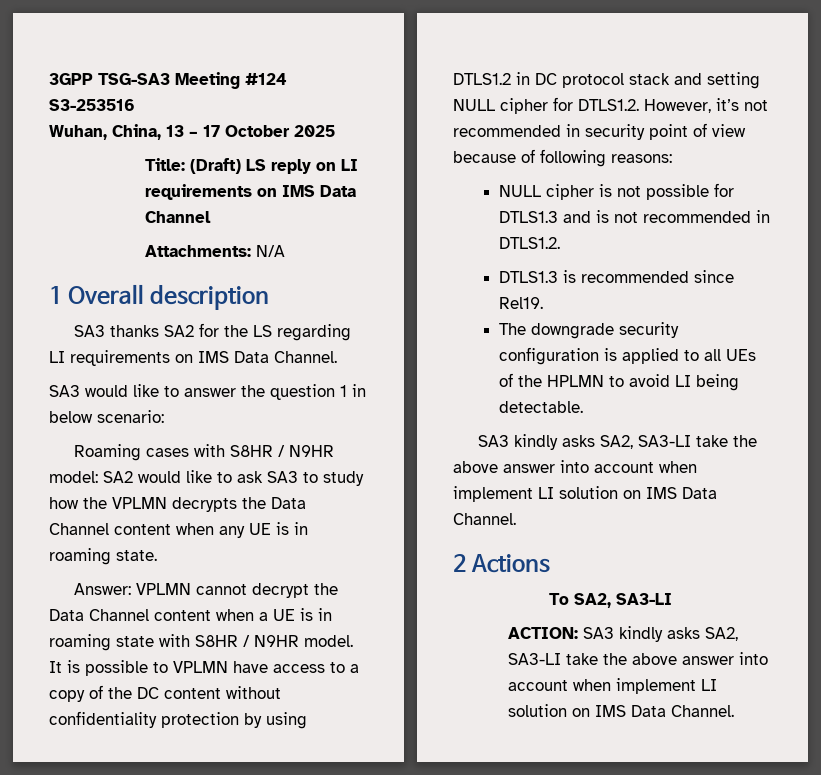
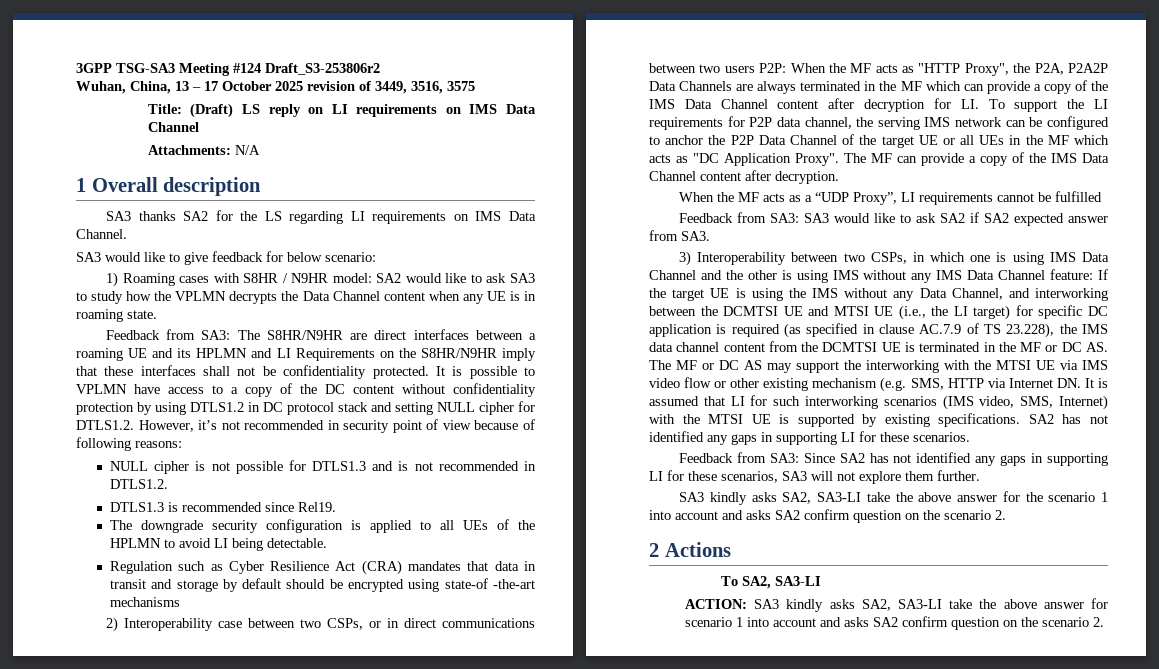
- 3GPP TSG-SA3 Meeting #124 S3-253516
+ 3GPP TSG-SA3 Meeting #124 Draft_S3-253806r2
- Wuhan, China, 13 – 17 October 2025
+ Wuhan, China, 13 – 17 October 2025 revision of 3449, 3516, 3575
- SA3 would like to answer the question 1 in below scenario:
+ SA3 would like to give feedback for below scenario:
- Roaming cases with S8HR / N9HR model: SA2 would like to ask SA3 to study how the VPLMN decrypts the Data Channel content when any UE is in roaming state.
+ 1) Roaming cases with S8HR / N9HR model: SA2 would like to ask SA3 to study how the VPLMN decrypts the Data Channel content when any UE is in roaming state.
- Answer: VPLMN cannot decrypt the Data Channel content when a UE is in roaming state with S8HR / N9HR model.
+ Feedback from SA3: The S8HR/N9HR are direct interfaces between a roaming UE and its HPLMN and LI Requirements on the S8HR/N9HR imply that these interfaces shall not be confidentiality protected.
  The downgrade security configuration is applied to all UEs of the HPLMN to avoid LI being detectable.
- SA3 kindly asks SA2, SA3-LI take the above answer into account when implement LI solution on IMS Data Channel.
+ Regulation such as Cyber Resilience Act (CRA) mandates that data in transit and storage by default should be encrypted using state-of -the-art mechanisms
+ 2) Interoperability case between two CSPs, or in direct communications between two users P2P: When the MF acts as "HTTP Proxy", the P2A, P2A2P Data Channels are always terminated in the MF which can provide a copy of the IMS Data Channel content after decryption for LI. To support the LI requirements for P2P data channel, the serving IMS network can be configured to anchor the P2P Data Channel of the target UE or all UEs in the MF which acts as "DC Application Proxy". The MF can provide a copy of the IMS Data Channel content after decryption.
+ When the MF acts as a “UDP Proxy”, LI requirements cannot be fulfilled
+ Feedback from SA3: SA3 would like to ask SA2 if SA2 expected answer from SA3.
+ 3) Interoperability between two CSPs, in which one is using IMS Data Channel and the other is using IMS without any IMS Data Channel feature: If the target UE is using the IMS without any Data Channel, and interworking between the DCMTSI UE and MTSI UE (i.e., the LI target) for specific DC application is required (as specified in clause AC.7.9 of TS 23.228), the IMS data channel content from the DCMTSI UE is terminated in the MF or DC AS. The MF or DC AS may support the interworking with the MTSI UE via IMS video flow or other existing mechanism (e.g. SMS, HTTP via Internet DN. It is assumed that LI for such interworking scenarios (IMS video, SMS, Internet) with the MTSI UE is supported by existing specifications. SA2 has not identified any gaps in supporting LI for these scenarios.
+ Feedback from SA3: Since SA2 has not identified any gaps in supporting LI for these scenarios, SA3 will not explore them further.
+ SA3 kindly asks SA2, SA3-LI take the above answer for the scenario 1 into account and asks SA2 confirm question on the scenario 2.
- ACTION: SA3 kindly asks SA2, SA3-LI take the above answer into account when implement LI solution on IMS Data Channel.
+ ACTION: SA3 kindly asks SA2, SA3-LI take the above answer for scenario 1 into account and asks SA2 confirm question on the scenario 2.

